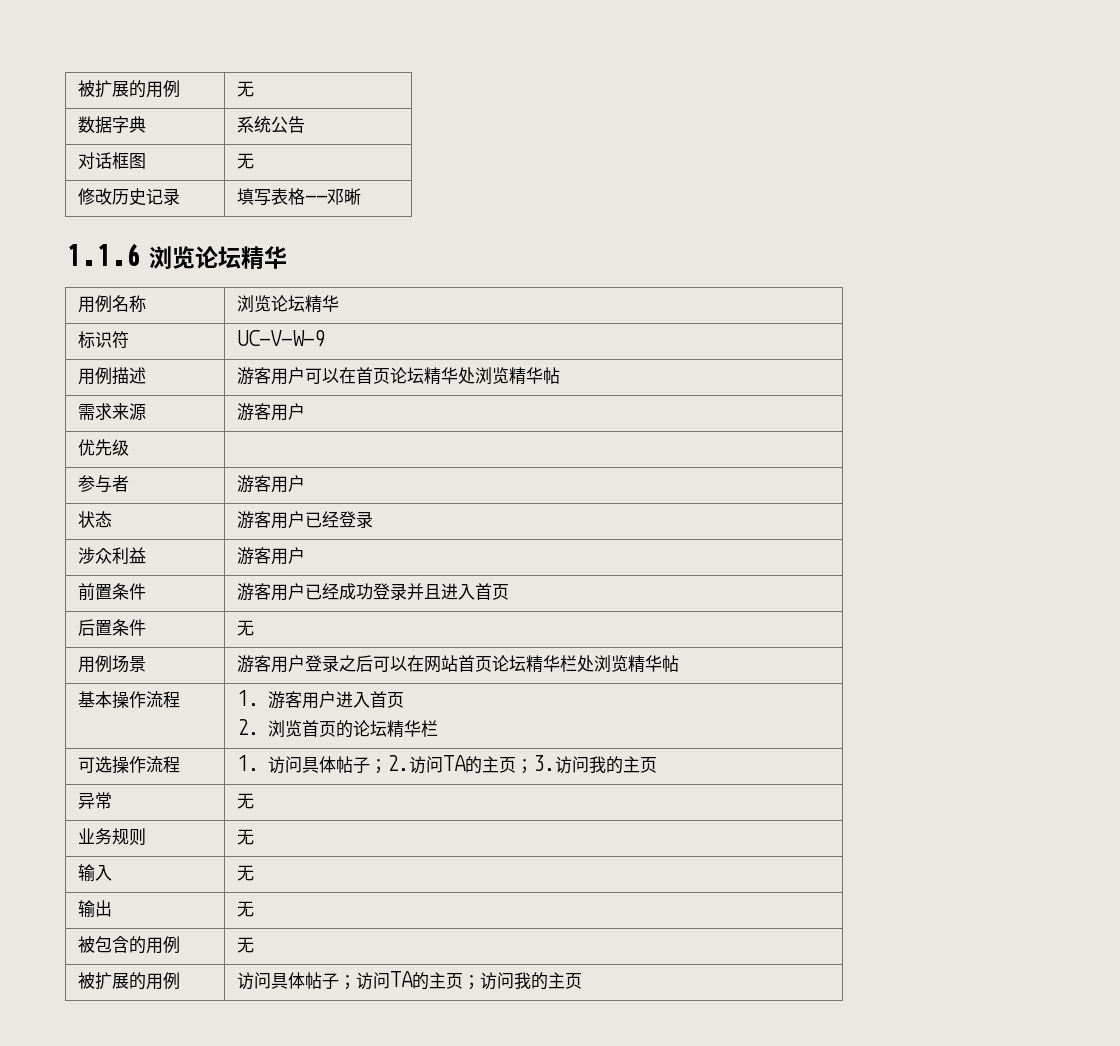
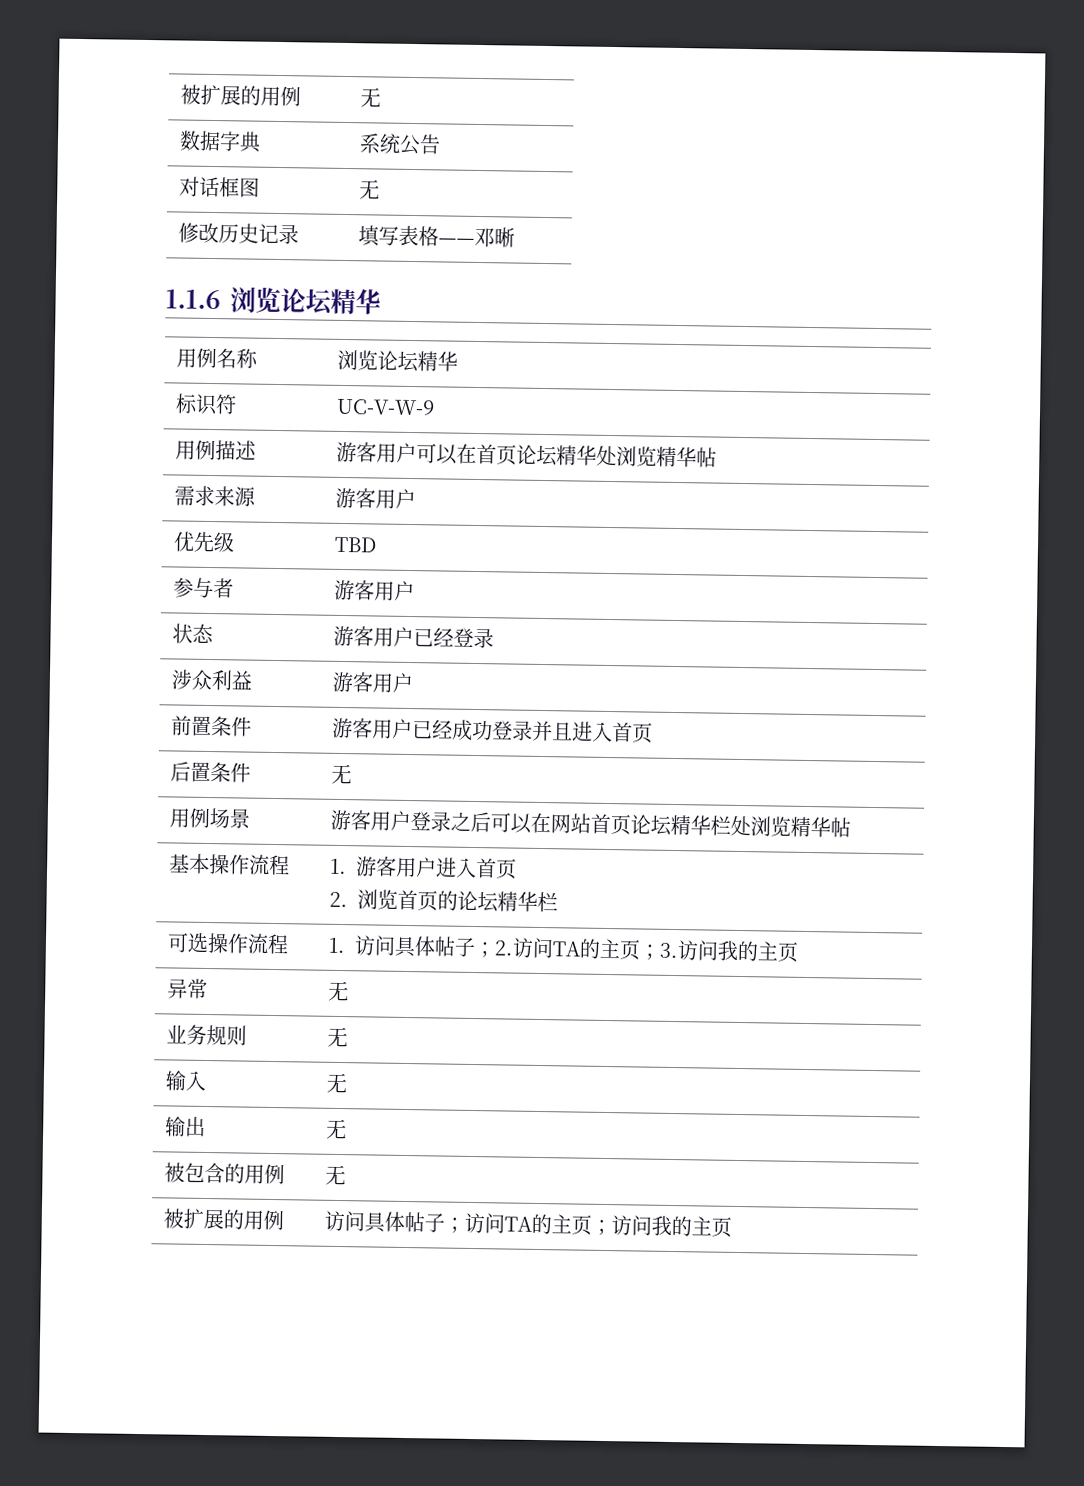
- 优先级 |
+ 优先级 | TBD

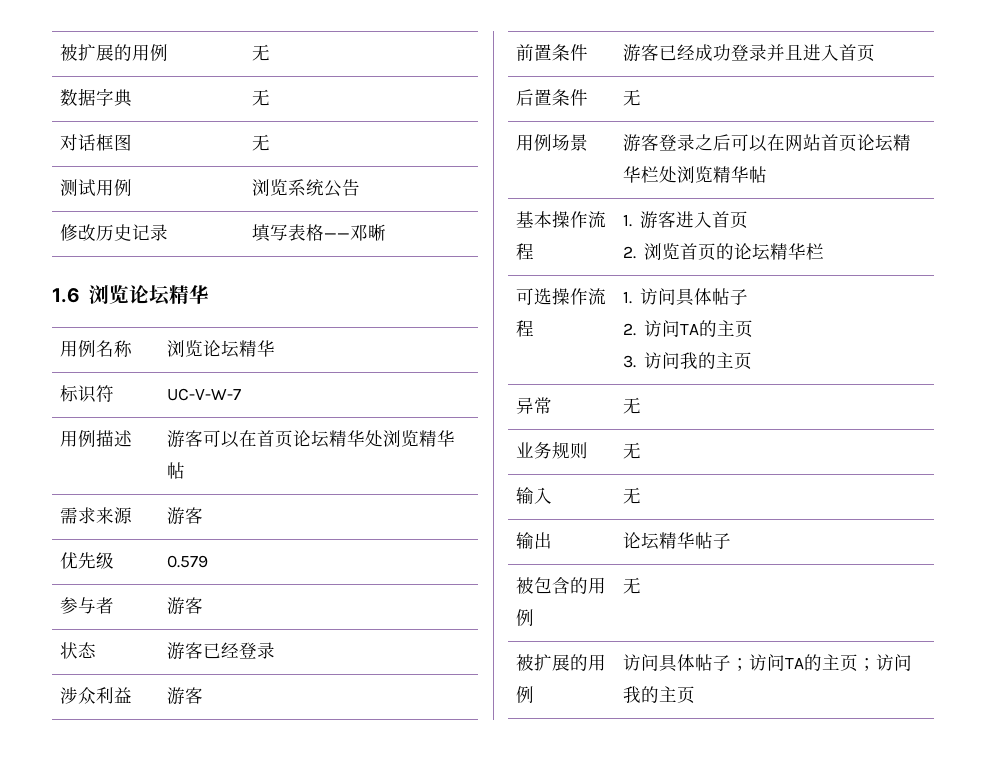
- 数据字典 | 系统公告
+ 数据字典 | 无
+ 测试用例 | 浏览系统公告
- 1.1.6浏览论坛精华
+ 1.6浏览论坛精华
- 标识符 | UC-V-W-9
+ 标识符 | UC-V-W-7
- 用例描述 | 游客用户可以在首页论坛精华处浏览精华帖
+ 用例描述 | 游客可以在首页论坛精华处浏览精华帖
- 需求来源 | 游客用户
+ 需求来源 | 游客
- 优先级 | TBD
+ 优先级 | 0.579
- 参与者 | 游客用户
+ 参与者 | 游客
- 状态 | 游客用户已经登录
+ 状态 | 游客已经登录
- 涉众利益 | 游客用户
+ 涉众利益 | 游客
- 前置条件 | 游客用户已经成功登录并且进入首页
+ 前置条件 | 游客已经成功登录并且进入首页
- 用例场景 | 游客用户登录之后可以在网站首页论坛精华栏处浏览精华帖
+ 用例场景 | 游客登录之后可以在网站首页论坛精华栏处浏览精华帖
- 基本操作流程 | 1.游客用户进入首页
+ 基本操作流程 | 1.游客进入首页
- 可选操作流程 | 1.访问具体帖子；2.访问TA的主页；3.访问我的主页
+ 可选操作流程 | 1.访问具体帖子
+ 2.访问TA的主页
+ 3.访问我的主页
- 输出 | 无
+ 输出 | 论坛精华帖子

